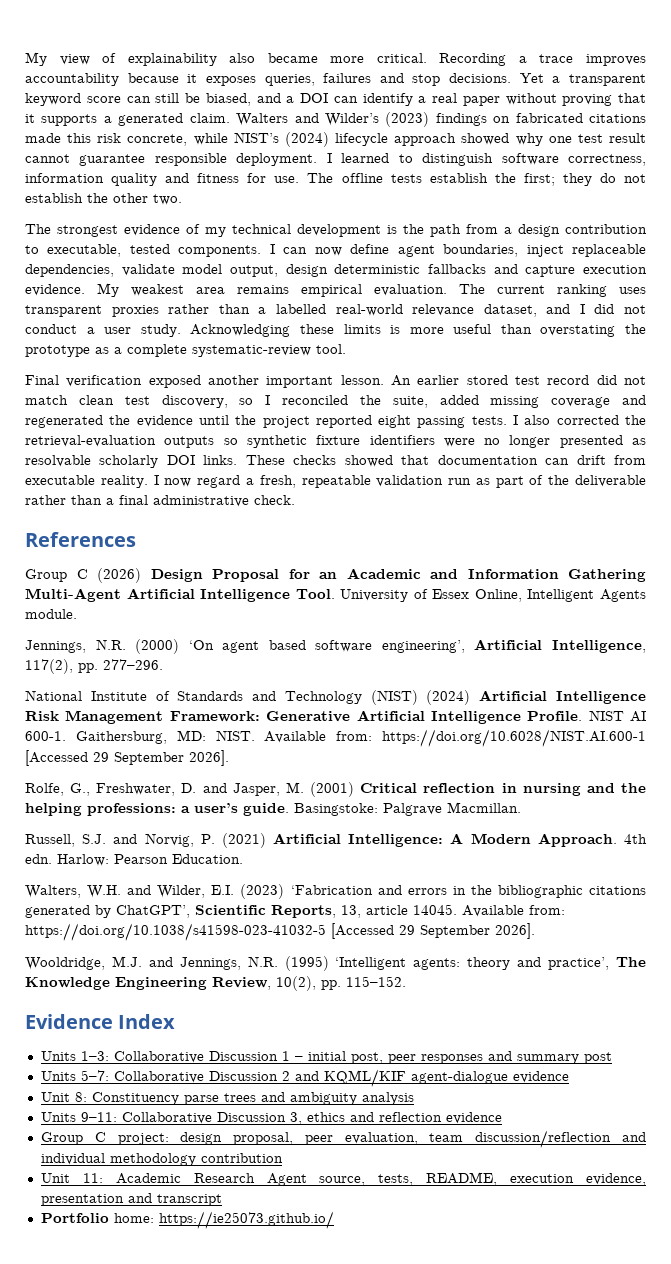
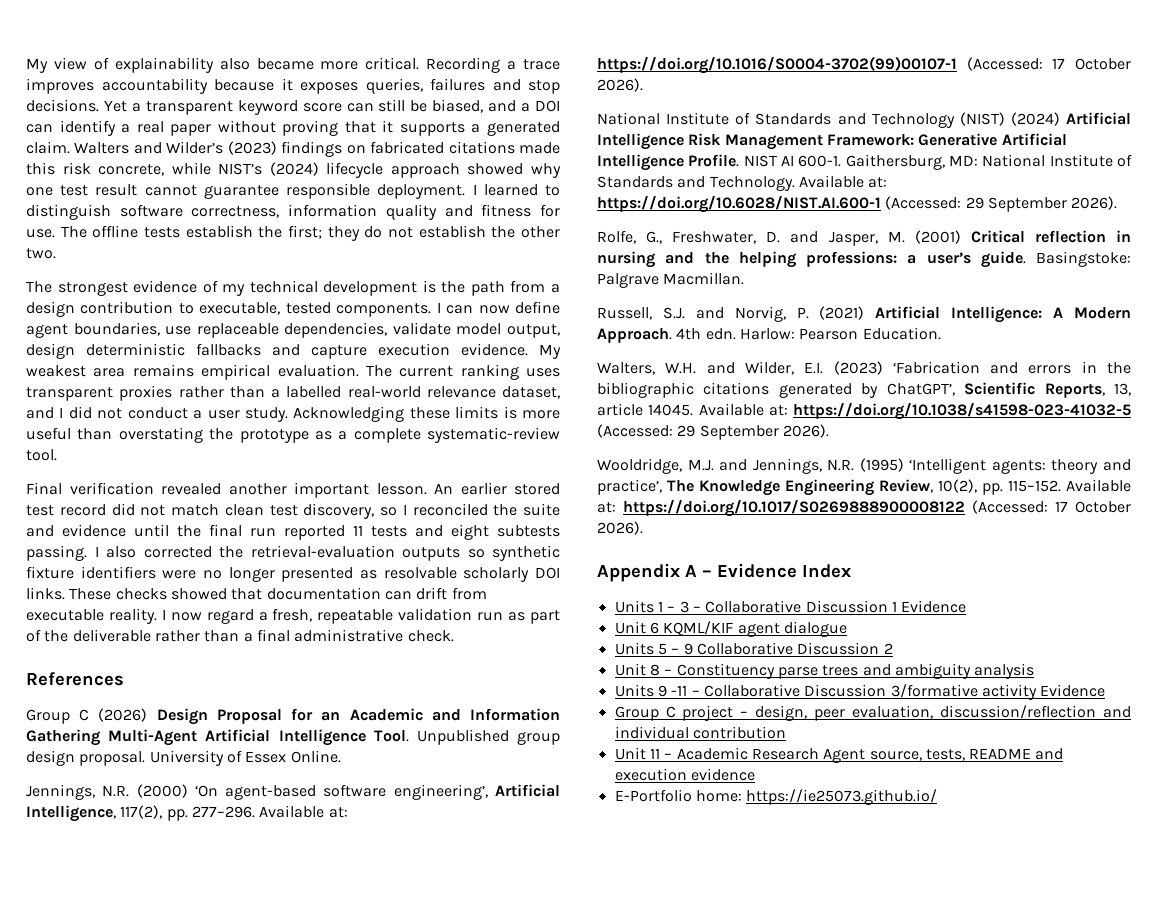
- I can now define agent boundaries, inject replaceable dependencies, validate model output, design deterministic fallbacks and capture execution evidence.
+ I can now define agent boundaries, use replaceable dependencies, validate model output, design deterministic fallbacks and capture execution evidence.
- Final verification exposed another important lesson.
+ Final verification revealed another important lesson.
- An earlier stored test record did not match clean test discovery, so I reconciled the suite, added missing coverage and regenerated the evidence until the project reported eight passing tests.
+ An earlier stored test record did not match clean test discovery, so I reconciled the suite and evidence until the final run reported 11 tests and eight subtests passing.
- University of Essex Online, Intelligent Agents module.
+ Unpublished group design proposal. University of Essex Online.
- Jennings, N.R. (2000) ‘On agent based software engineering’, Artificial Intelligence, 117(2), pp. 277–296.
+ Jennings, N.R. (2000) ‘On agent-based software engineering’, Artificial Intelligence, 117(2), pp. 277–296. Available at: https://doi.org/10.1016/S0004-3702(99)00107-1 (Accessed: 17 October 2026).
- Gaithersburg, MD: NIST. Available from: https://doi.org/10.6028/NIST.AI.600-1 [Accessed 29 September 2026].
+ Gaithersburg, MD: National Institute of Standards and Technology. Available at: https://doi.org/10.6028/NIST.AI.600-1 (Accessed: 29 September 2026).
- Available from: https://doi.org/10.1038/s41598-023-41032-5 [Accessed 29 September 2026].
+ Available at: https://doi.org/10.1038/s41598-023-41032-5 (Accessed: 29 September 2026).
- Wooldridge, M.J. and Jennings, N.R. (1995) ‘Intelligent agents: theory and practice’, The Knowledge Engineering Review, 10(2), pp. 115–152.
- Evidence Index
- Units 1–3: Collaborative Discussion 1 – initial post, peer responses and summary post
- Units 5–7: Collaborative Discussion 2 and KQML/KIF agent-dialogue evidence
- Unit 8: Constituency parse trees and ambiguity analysis
+ Wooldridge, M.J. and Jennings, N.R. (1995) ‘Intelligent agents: theory and practice’, The Knowledge Engineering Review, 10(2), pp. 115–152. Available at: https://doi.org/10.1017/S0269888900008122 (Accessed: 17 October 2026).
+ Appendix A – Evidence Index
+ Units 1 – 3 – Collaborative Discussion 1 Evidence
+ Unit 6 KQML/KIF agent dialogue
+ Units 5 – 9 Collaborative Discussion 2
+ Unit 8 – Constituency parse trees and ambiguity analysis
- Units 9–11: Collaborative Discussion 3, ethics and reflection evidence
- Group C project: design proposal, peer evaluation, team discussion/reflection and individual methodology contribution
+ Units 9 -11 – Collaborative Discussion 3/formative activity Evidence
+ Group C project – design, peer evaluation, discussion/reflection and individual contribution
- Unit 11: Academic Research Agent source, tests, README, execution evidence, presentation and transcript
- Portfolio home: https://ie25073.github.io/
+ Unit 11 – Academic Research Agent source, tests, README and execution evidence
+ E-Portfolio home: https://ie25073.github.io/

